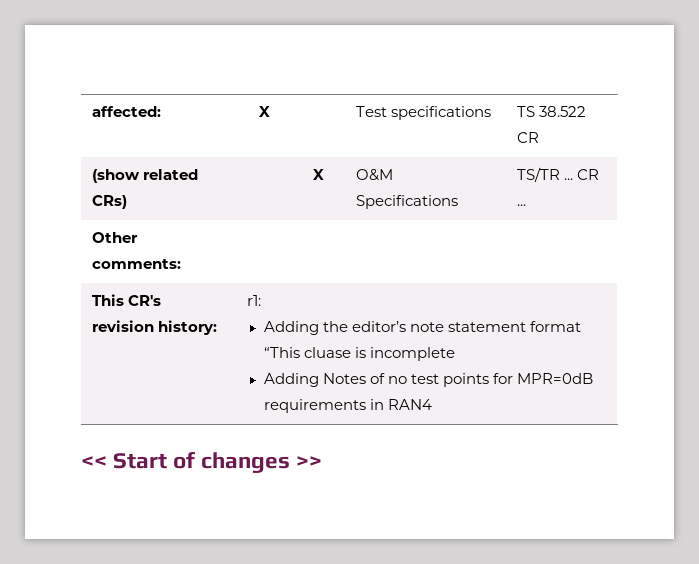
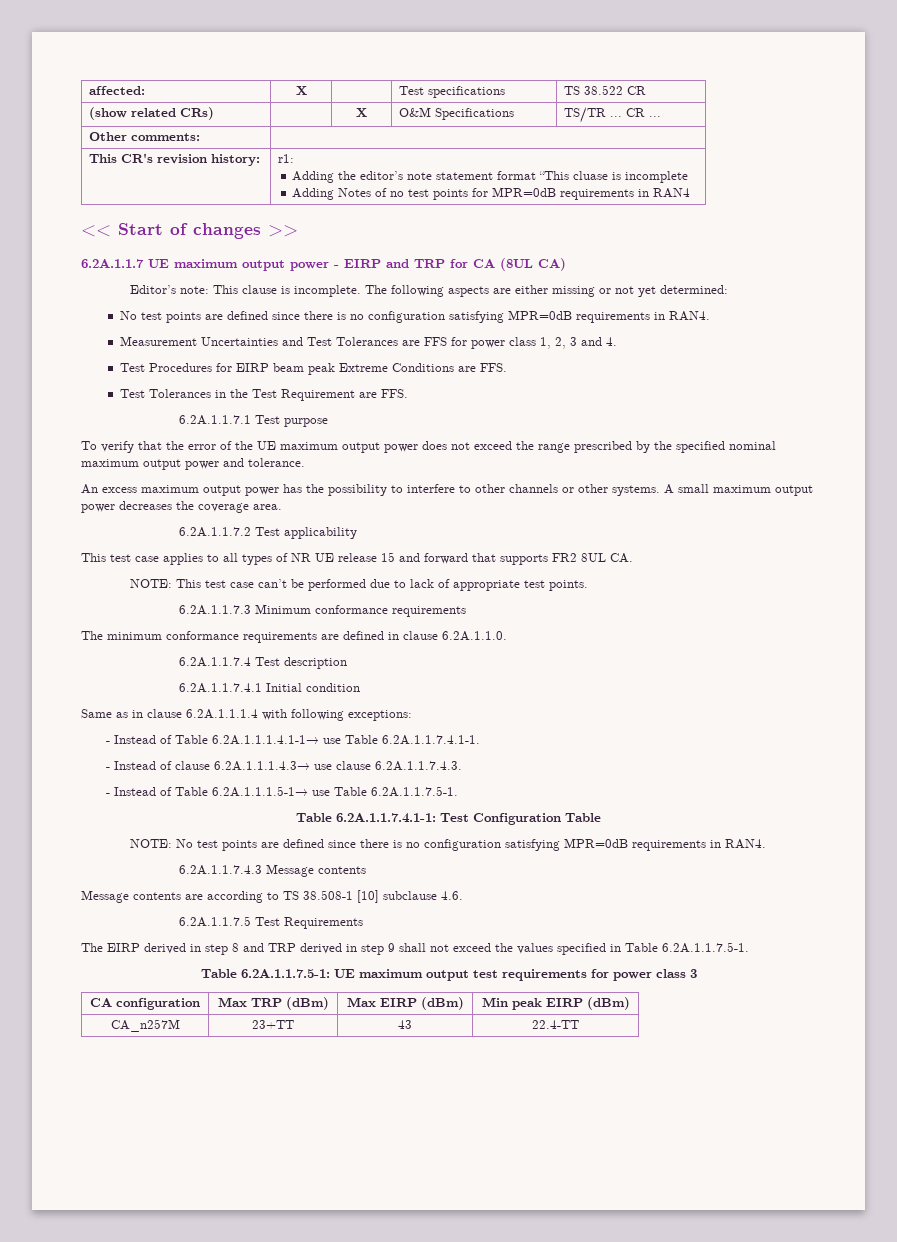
+ 6.2A.1.1.7 UE maximum output power - EIRP and TRP for CA (8UL CA)
+ Editor’s note: This clause is incomplete. The following aspects are either missing or not yet determined:
+ No test points are defined since there is no configuration satisfying MPR=0dB requirements in RAN4.
+ Measurement Uncertainties and Test Tolerances are FFS for power class 1, 2, 3 and 4.
+ Test Procedures for EIRP beam peak Extreme Conditions are FFS.
+ Test Tolerances in the Test Requirement are FFS.
+ 6.2A.1.1.7.1 Test purpose
+ To verify that the error of the UE maximum output power does not exceed the range prescribed by the specified nominal maximum output power and tolerance.
+ An excess maximum output power has the possibility to interfere to other channels or other systems. A small maximum output power decreases the coverage area.
+ 6.2A.1.1.7.2 Test applicability
+ This test case applies to all types of NR UE release 15 and forward that supports FR2 8UL CA.
+ NOTE: This test case can’t be performed due to lack of appropriate test points.
+ 6.2A.1.1.7.3 Minimum conformance requirements
+ The minimum conformance requirements are defined in clause 6.2A.1.1.0.
+ 6.2A.1.1.7.4 Test description
+ 6.2A.1.1.7.4.1 Initial condition
+ Same as in clause 6.2A.1.1.1.4 with following exceptions:
+ - Instead of Table 6.2A.1.1.1.4.1-1→ use Table 6.2A.1.1.7.4.1-1.
+ - Instead of clause 6.2A.1.1.1.4.3→ use clause 6.2A.1.1.7.4.3.
+ - Instead of Table 6.2A.1.1.1.5-1→ use Table 6.2A.1.1.7.5-1.
+ Table 6.2A.1.1.7.4.1-1: Test Configuration Table
+ NOTE: No test points are defined since there is no configuration satisfying MPR=0dB requirements in RAN4.
+ 6.2A.1.1.7.4.3 Message contents
+ Message contents are according to TS 38.508-1 [10] subclause 4.6.
+ 6.2A.1.1.7.5 Test Requirements
+ The EIRP derived in step 8 and TRP derived in step 9 shall not exceed the values specified in Table 6.2A.1.1.7.5-1.
+ Table 6.2A.1.1.7.5-1: UE maximum output test requirements for power class 3
+ CA configuration | Max TRP (dBm) | Max EIRP (dBm) | Min peak EIRP (dBm)
+ CA_n257M | 23+TT | 43 | 22.4-TT

